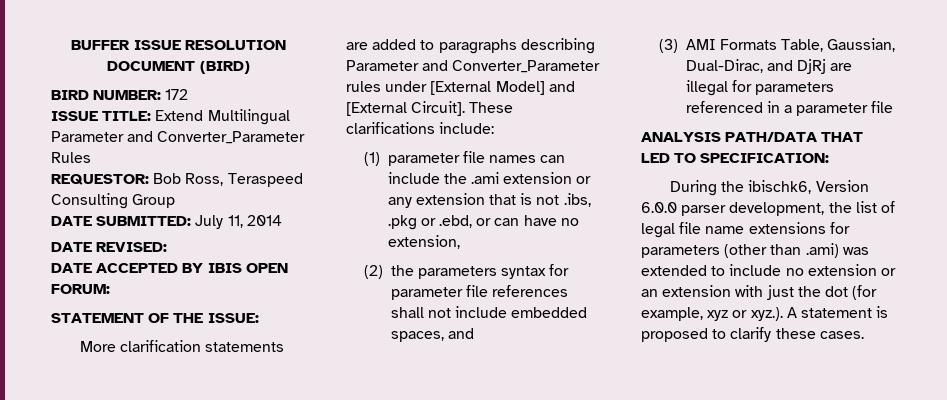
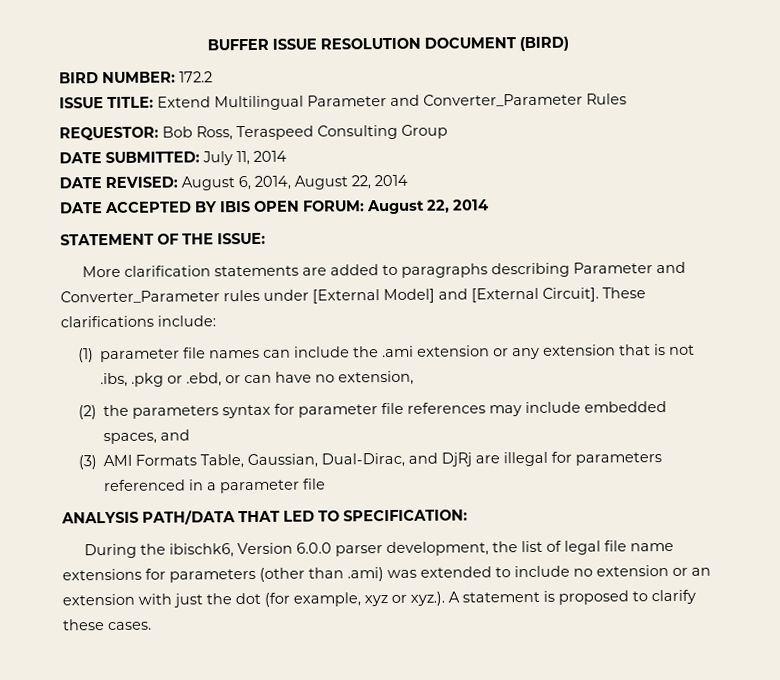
- BIRD NUMBER: 172
+ BIRD NUMBER: 172.2
- DATE REVISED:
+ DATE REVISED: August 6, 2014, August 22, 2014
- DATE ACCEPTED BY IBIS OPEN FORUM:
+ DATE ACCEPTED BY IBIS OPEN FORUM: August 22, 2014
- (2) the parameters syntax for parameter file references shall not include embedded spaces, and
+ (2) the parameters syntax for parameter file references may include embedded spaces, and

